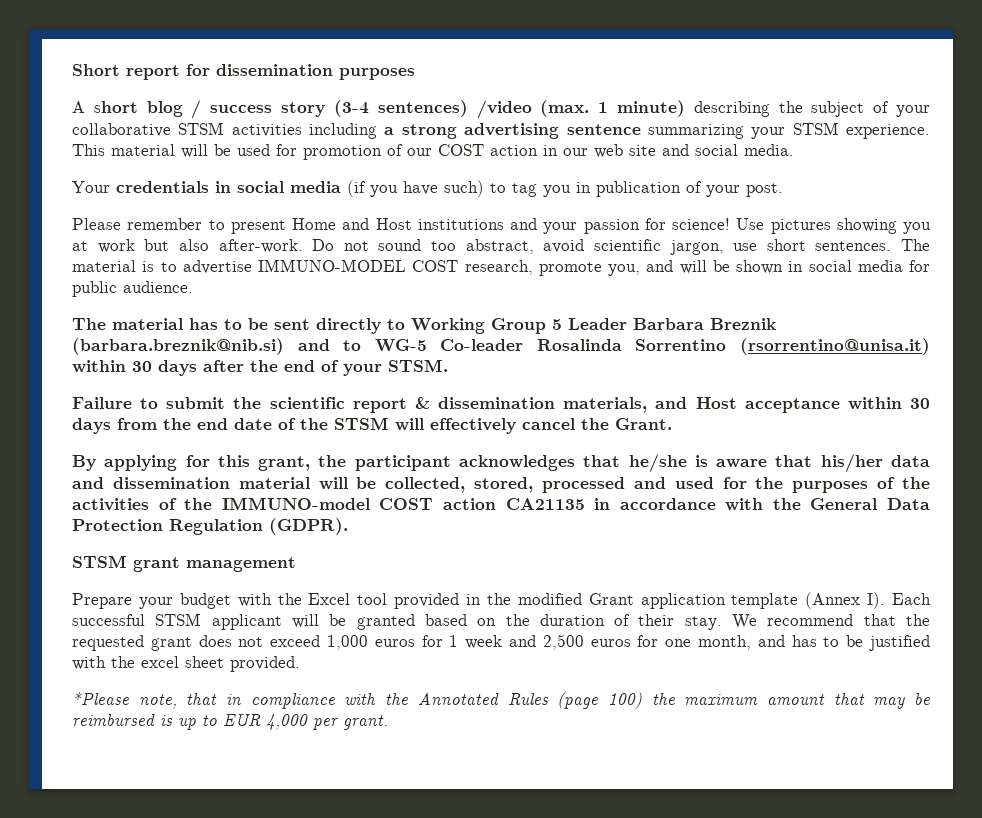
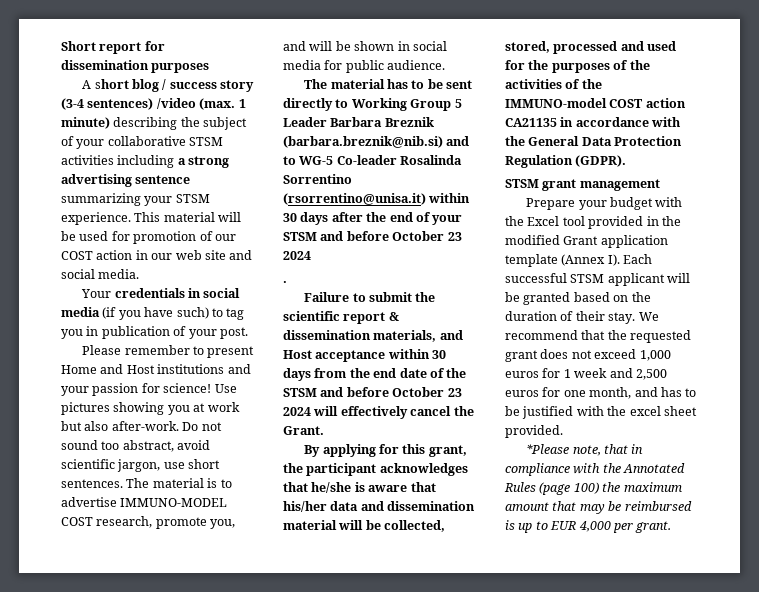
- The material has to be sent directly to Working Group 5 Leader Barbara Breznik (barbara.breznik@nib.si) and to WG-5 Co-leader Rosalinda Sorrentino (rsorrentino@unisa.it) within 30 days after the end of your STSM.
+ The material has to be sent directly to Working Group 5 Leader Barbara Breznik (barbara.breznik@nib.si) and to WG-5 Co-leader Rosalinda Sorrentino (rsorrentino@unisa.it) within 30 days after the end of your STSM and before October 23 2024
+ .
- Failure to submit the scientific report & dissemination materials, and Host acceptance within 30 days from the end date of the STSM will effectively cancel the Grant.
+ Failure to submit the scientific report & dissemination materials, and Host acceptance within 30 days from the end date of the STSM and before October 23 2024 will effectively cancel the Grant.

